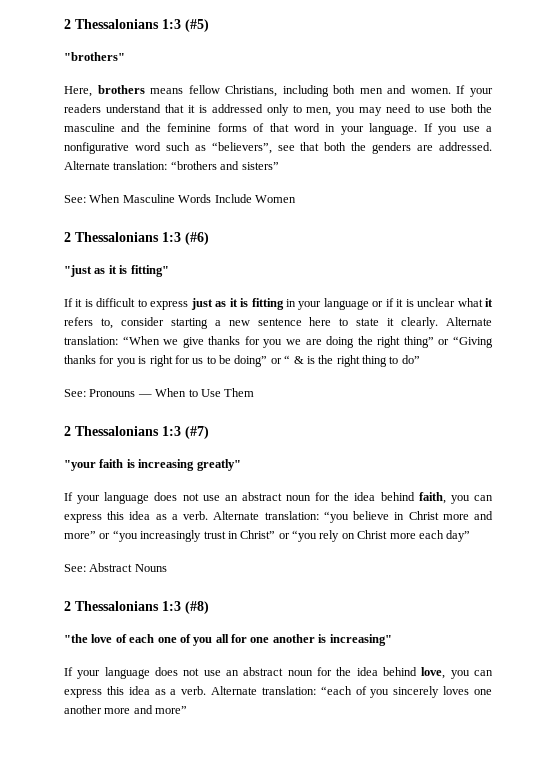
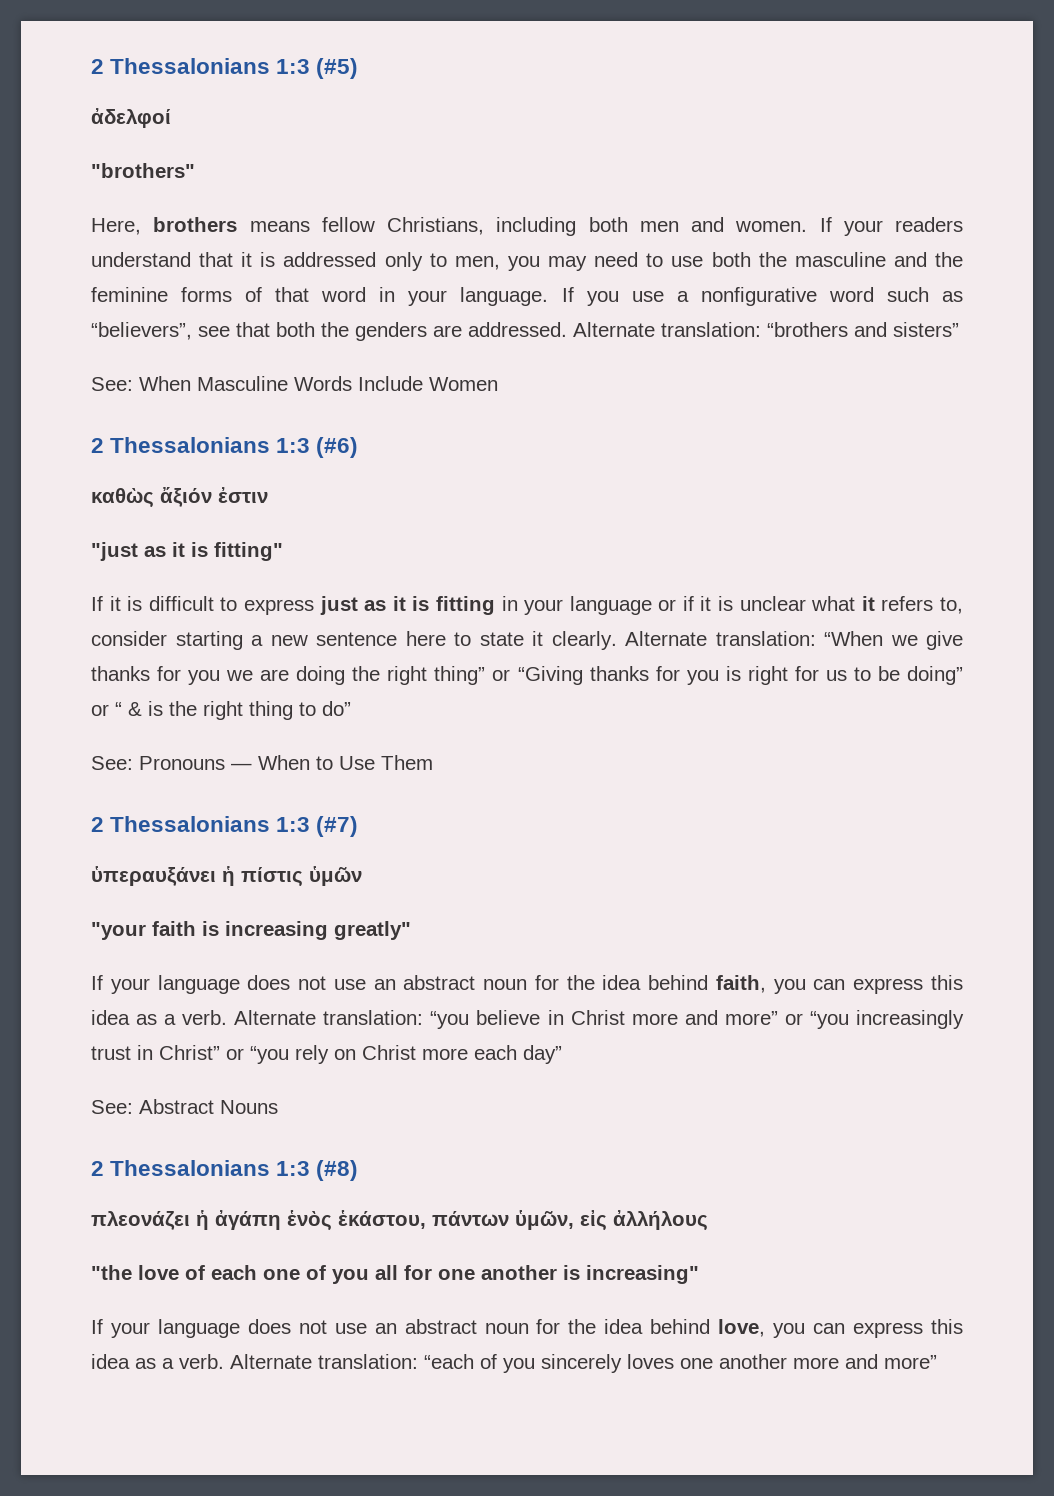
+ ἀδελφοί
+ καθὼς ἄξιόν ἐστιν
+ ὑπεραυξάνει ἡ πίστις ὑμῶν
+ πλεονάζει ἡ ἀγάπη ἑνὸς ἑκάστου, πάντων ὑμῶν, εἰς ἀλλήλους

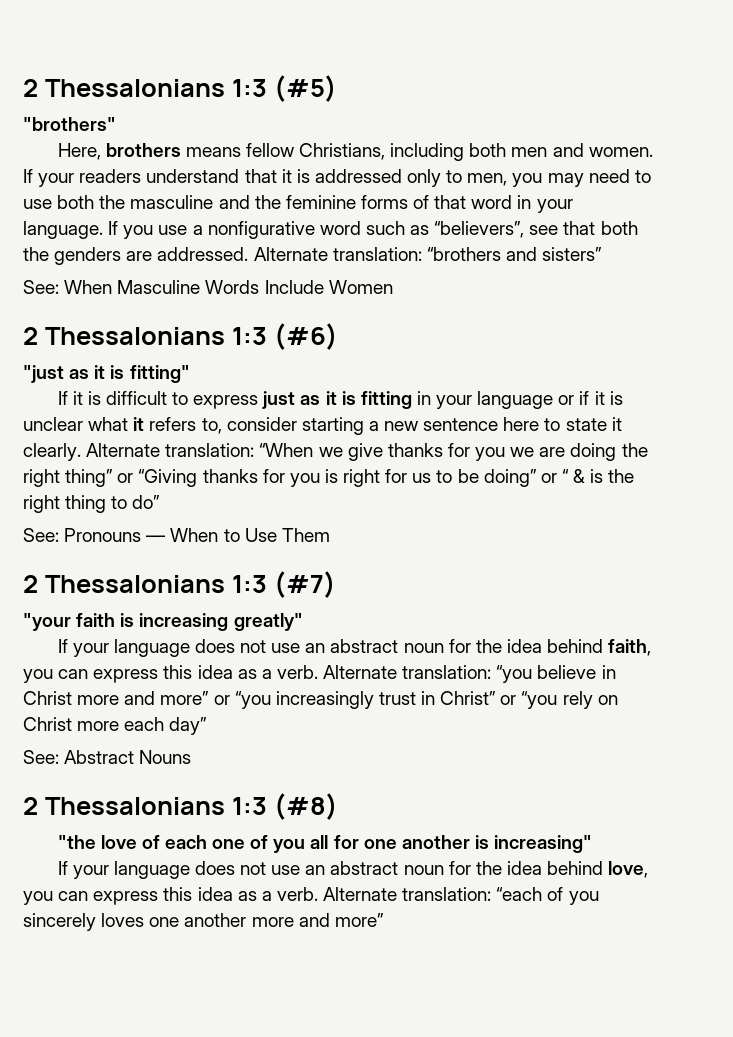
- ἀδελφοί
- καθὼς ἄξιόν ἐστιν
- ὑπεραυξάνει ἡ πίστις ὑμῶν
- πλεονάζει ἡ ἀγάπη ἑνὸς ἑκάστου, πάντων ὑμῶν, εἰς ἀλλήλους

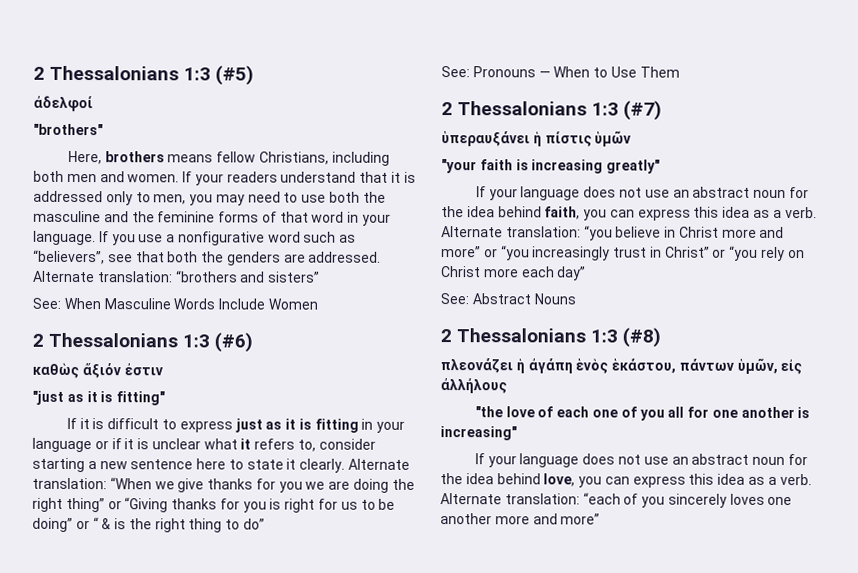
+ ἀδελφοί
+ καθὼς ἄξιόν ἐστιν
+ ὑπεραυξάνει ἡ πίστις ὑμῶν
+ πλεονάζει ἡ ἀγάπη ἑνὸς ἑκάστου, πάντων ὑμῶν, εἰς ἀλλήλους

